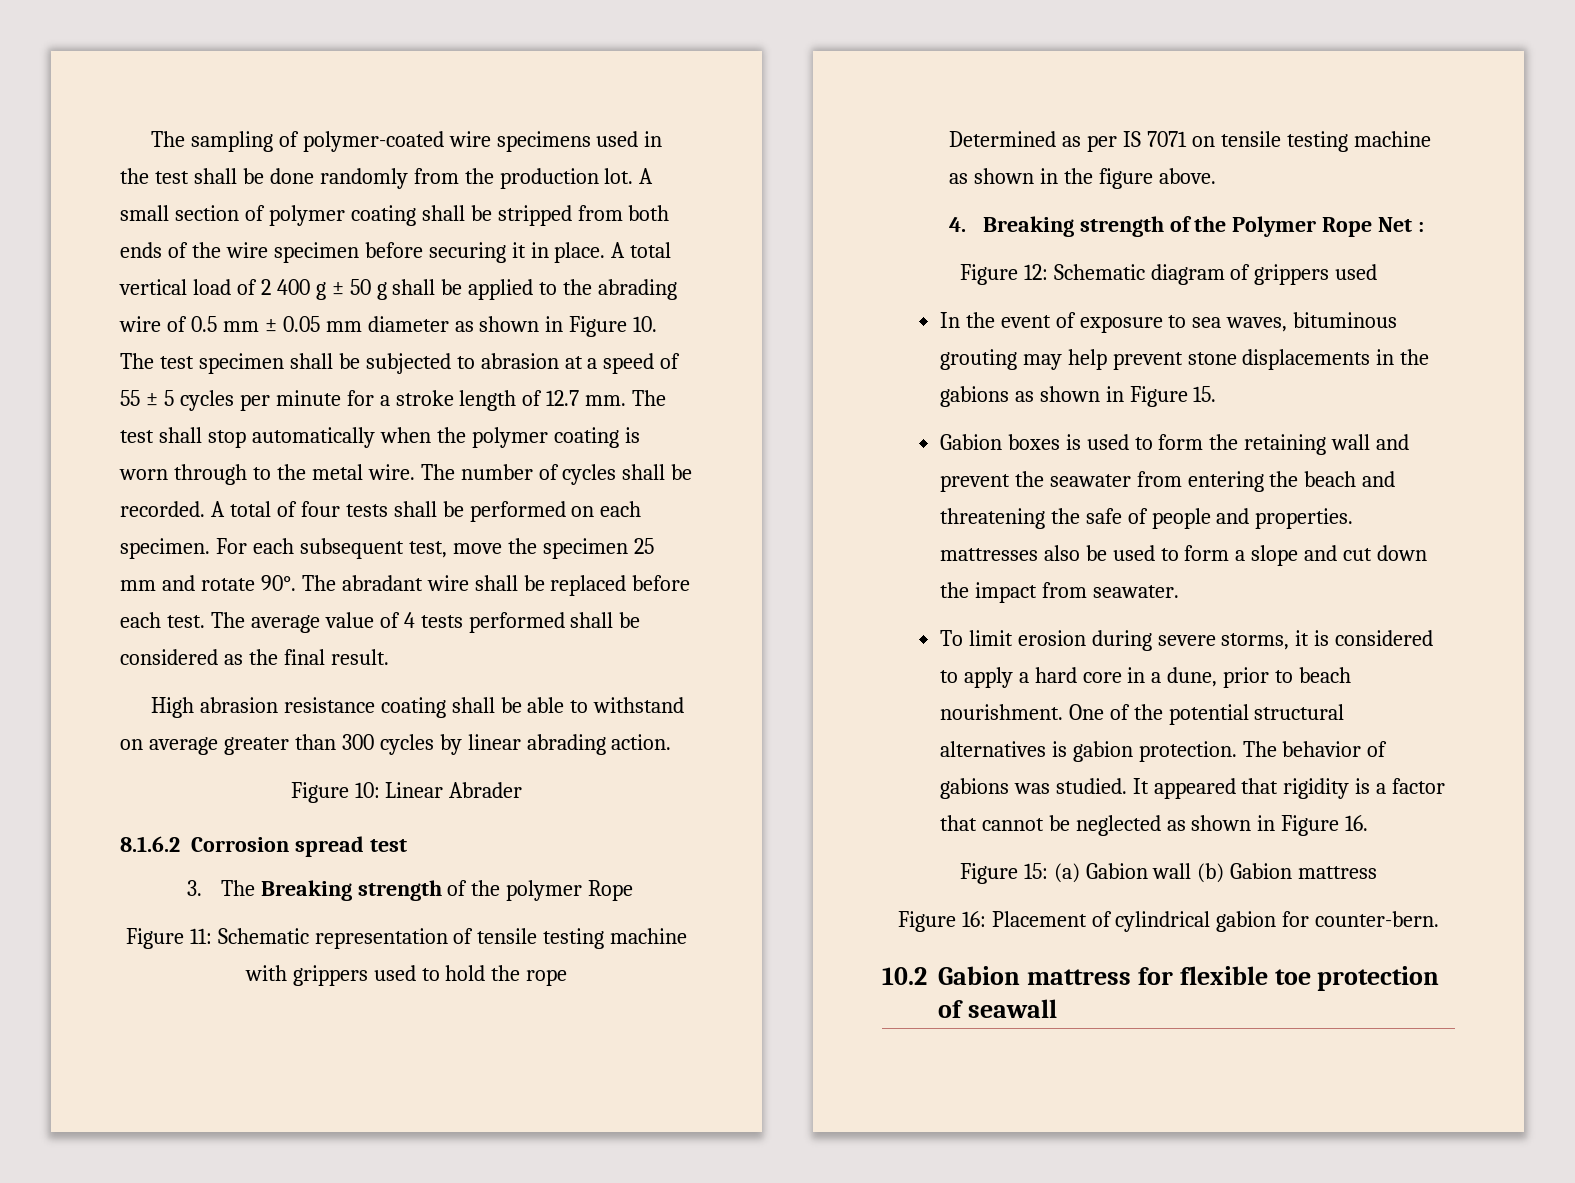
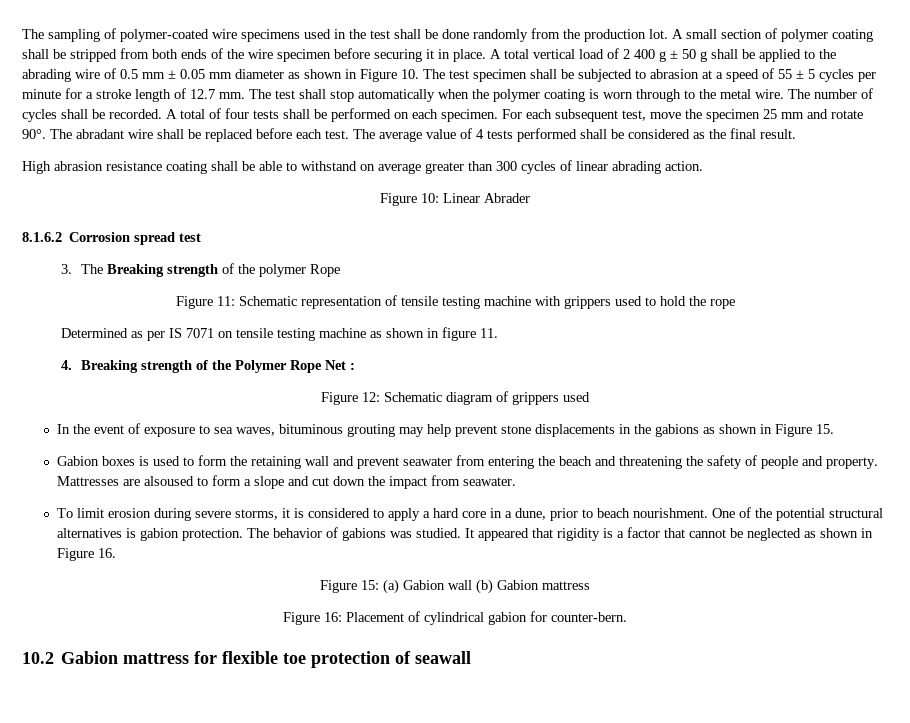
- High abrasion resistance coating shall be able to withstand on average greater than 300 cycles by linear abrading action.
+ High abrasion resistance coating shall be able to withstand on average greater than 300 cycles of linear abrading action.
- Determined as per IS 7071 on tensile testing machine as shown in the figure above.
+ Determined as per IS 7071 on tensile testing machine as shown in figure 11.
- Gabion boxes is used to form the retaining wall and prevent the seawater from entering the beach and threatening the safe of people and properties. mattresses also be used to form a slope and cut down the impact from seawater.
+ Gabion boxes is used to form the retaining wall and prevent seawater from entering the beach and threatening the safety of people and property. Mattresses are alsoused to form a slope and cut down the impact from seawater.

